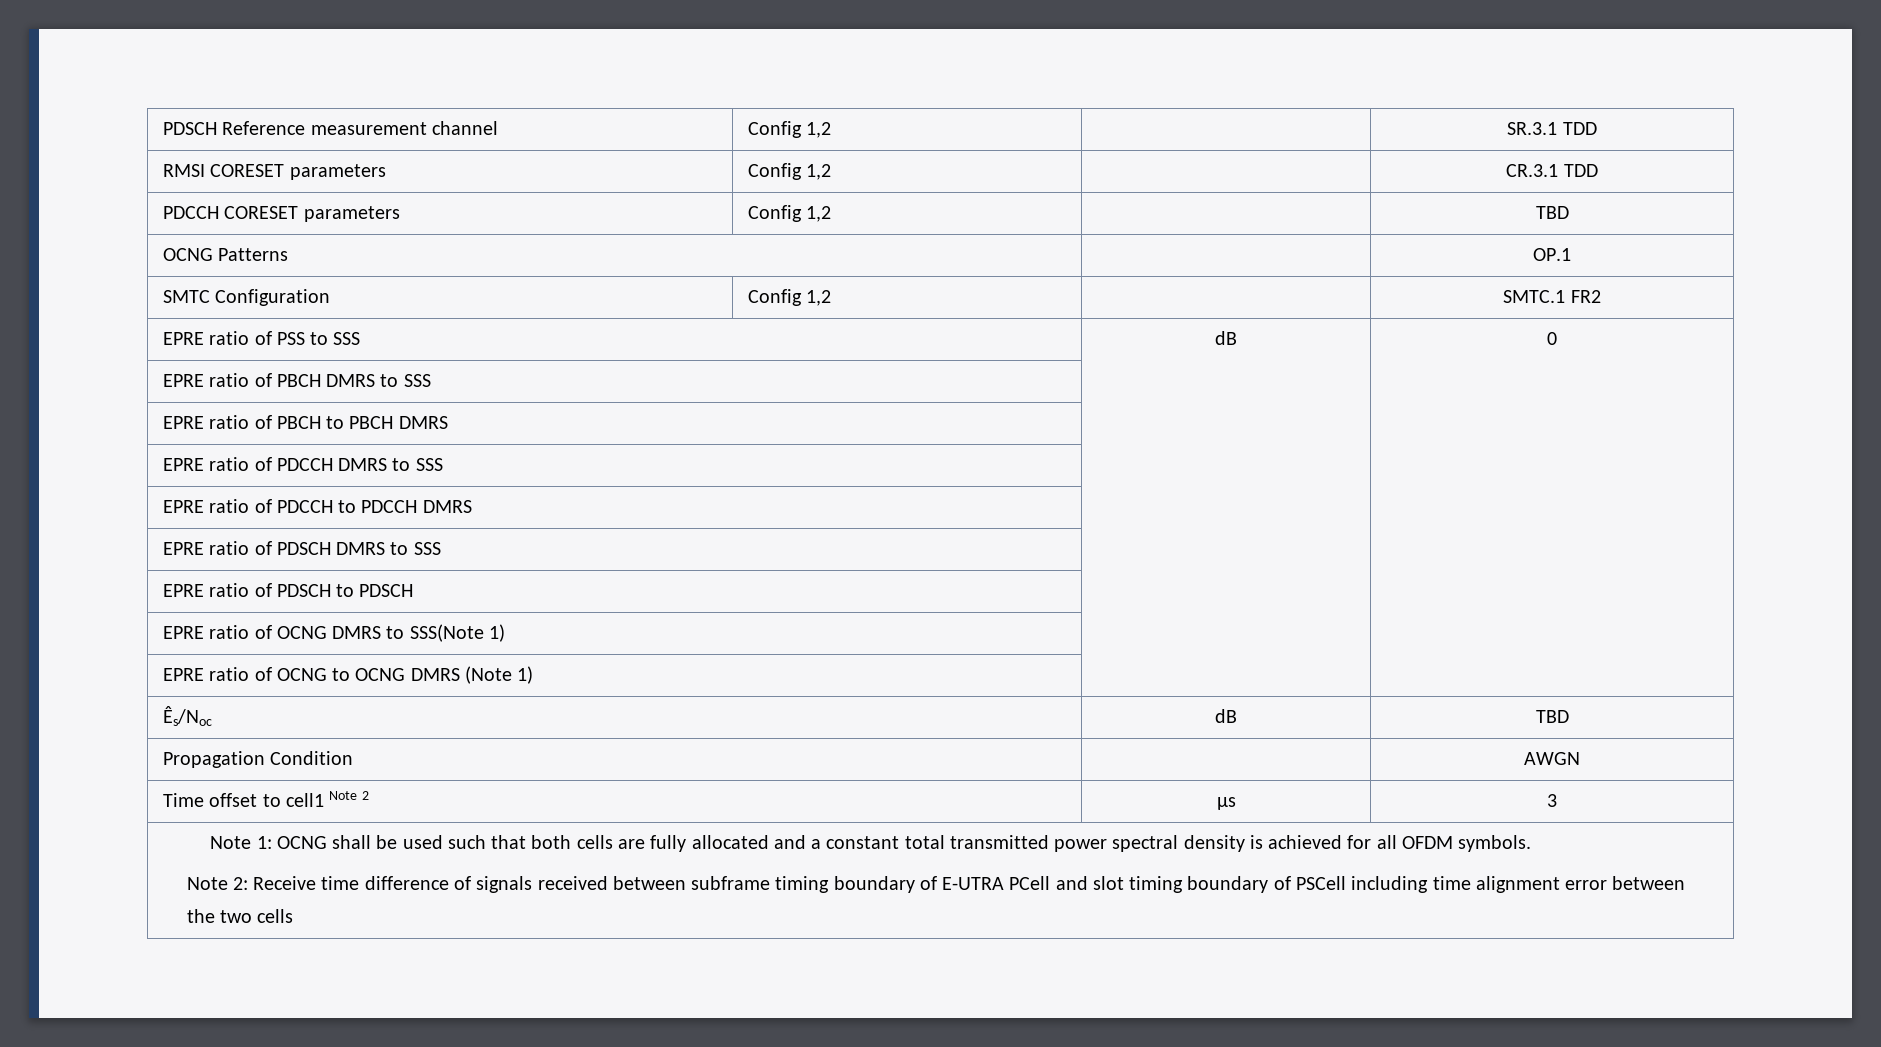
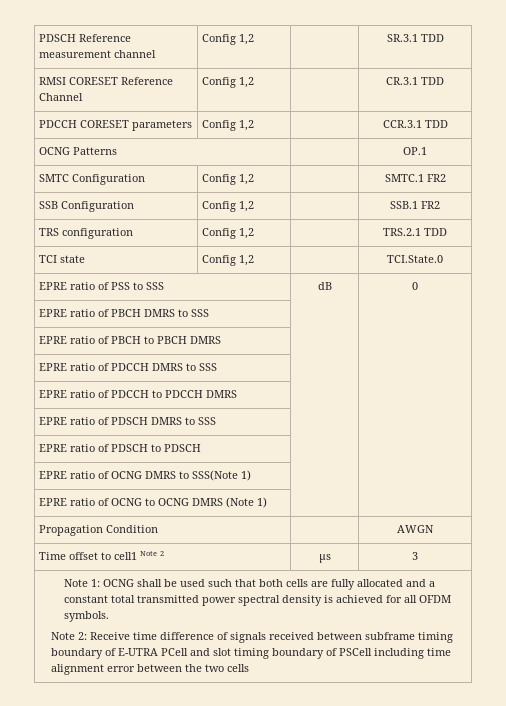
- RMSI CORESET parameters | Config 1,2 | | CR.3.1 TDD
+ RMSI CORESET Reference Channel | Config 1,2 | | CR.3.1 TDD
- PDCCH CORESET parameters | Config 1,2 | | TBD
+ PDCCH CORESET parameters | Config 1,2 | | CCR.3.1 TDD
+ SSB Configuration | Config 1,2 | | SSB.1 FR2
+ TRS configuration | Config 1,2 | | TRS.2.1 TDD
+ TCI state | Config 1,2 | | TCI.State.0
- Ês/Noc | dB | TBD

